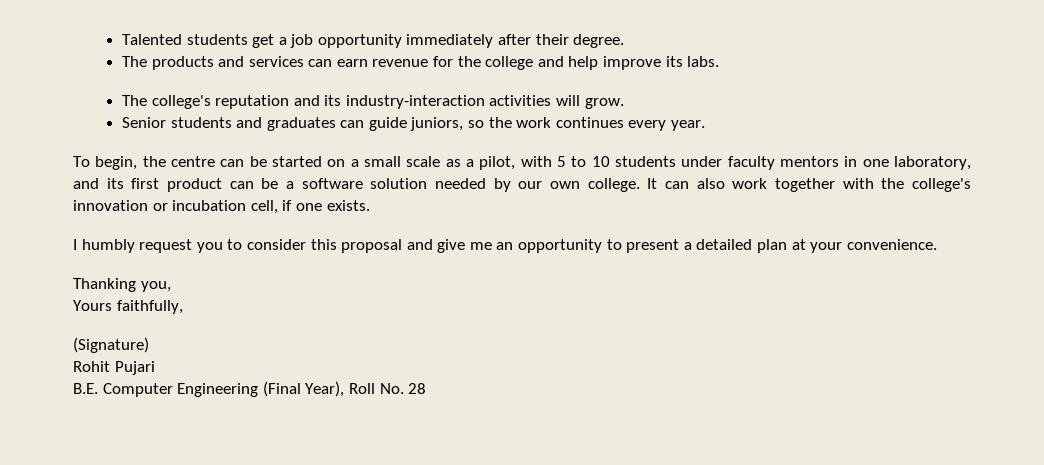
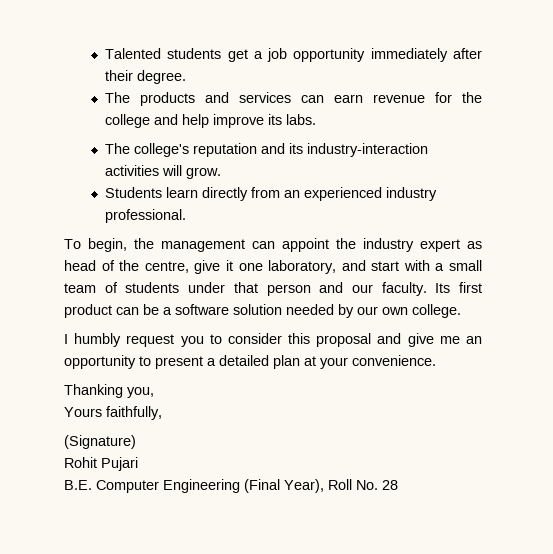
- Senior students and graduates can guide juniors, so the work continues every year.
- To begin, the centre can be started on a small scale as a pilot, with 5 to 10 students under faculty mentors in one laboratory, and its first product can be a software solution needed by our own college. It can also work together with the college's innovation or incubation cell, if one exists.
+ Students learn directly from an experienced industry professional.
+ To begin, the management can appoint the industry expert as head of the centre, give it one laboratory, and start with a small team of students under that person and our faculty. Its first product can be a software solution needed by our own college.

